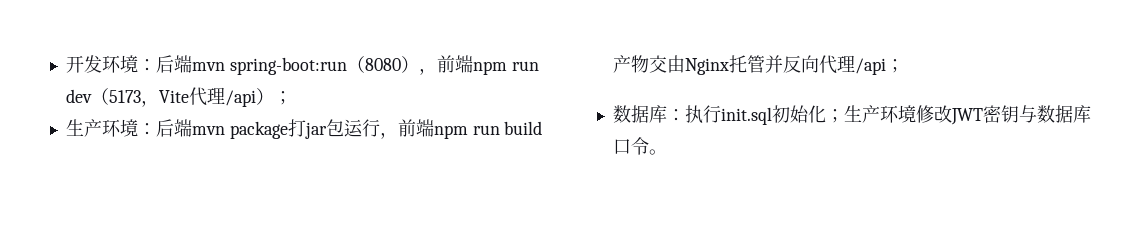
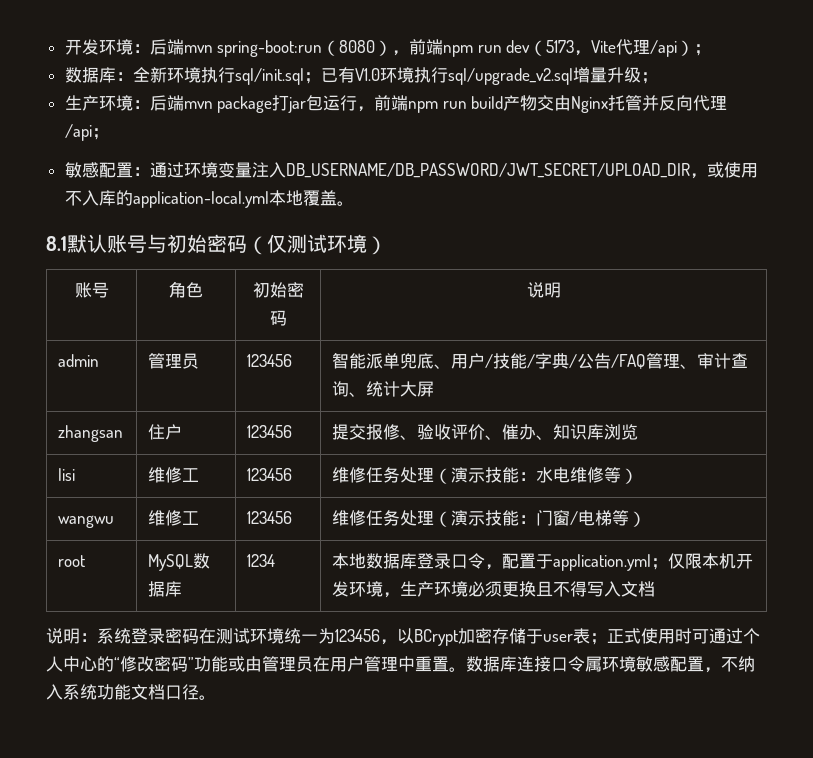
+ 数据库：全新环境执行sql/init.sql；已有V1.0环境执行sql/upgrade_v2.sql增量升级；
- 数据库：执行init.sql初始化；生产环境修改JWT密钥与数据库口令。
+ 敏感配置：通过环境变量注入DB_USERNAME/DB_PASSWORD/JWT_SECRET/UPLOAD_DIR，或使用不入库的application-local.yml本地覆盖。
+ 8.1默认账号与初始密码（仅测试环境）
+ 账号 | 角色 | 初始密码 | 说明
+ admin | 管理员 | 123456 | 智能派单兜底、用户/技能/字典/公告/FAQ管理、审计查询、统计大屏
+ zhangsan | 住户 | 123456 | 提交报修、验收评价、催办、知识库浏览
+ lisi | 维修工 | 123456 | 维修任务处理（演示技能：水电维修等）
+ wangwu | 维修工 | 123456 | 维修任务处理（演示技能：门窗/电梯等）
+ root | MySQL数据库 | 1234 | 本地数据库登录口令，配置于application.yml；仅限本机开发环境，生产环境必须更换且不得写入文档
+ 说明：系统登录密码在测试环境统一为123456，以BCrypt加密存储于user表；正式使用时可通过个人中心的“修改密码”功能或由管理员在用户管理中重置。数据库连接口令属环境敏感配置，不纳入系统功能文档口径。

